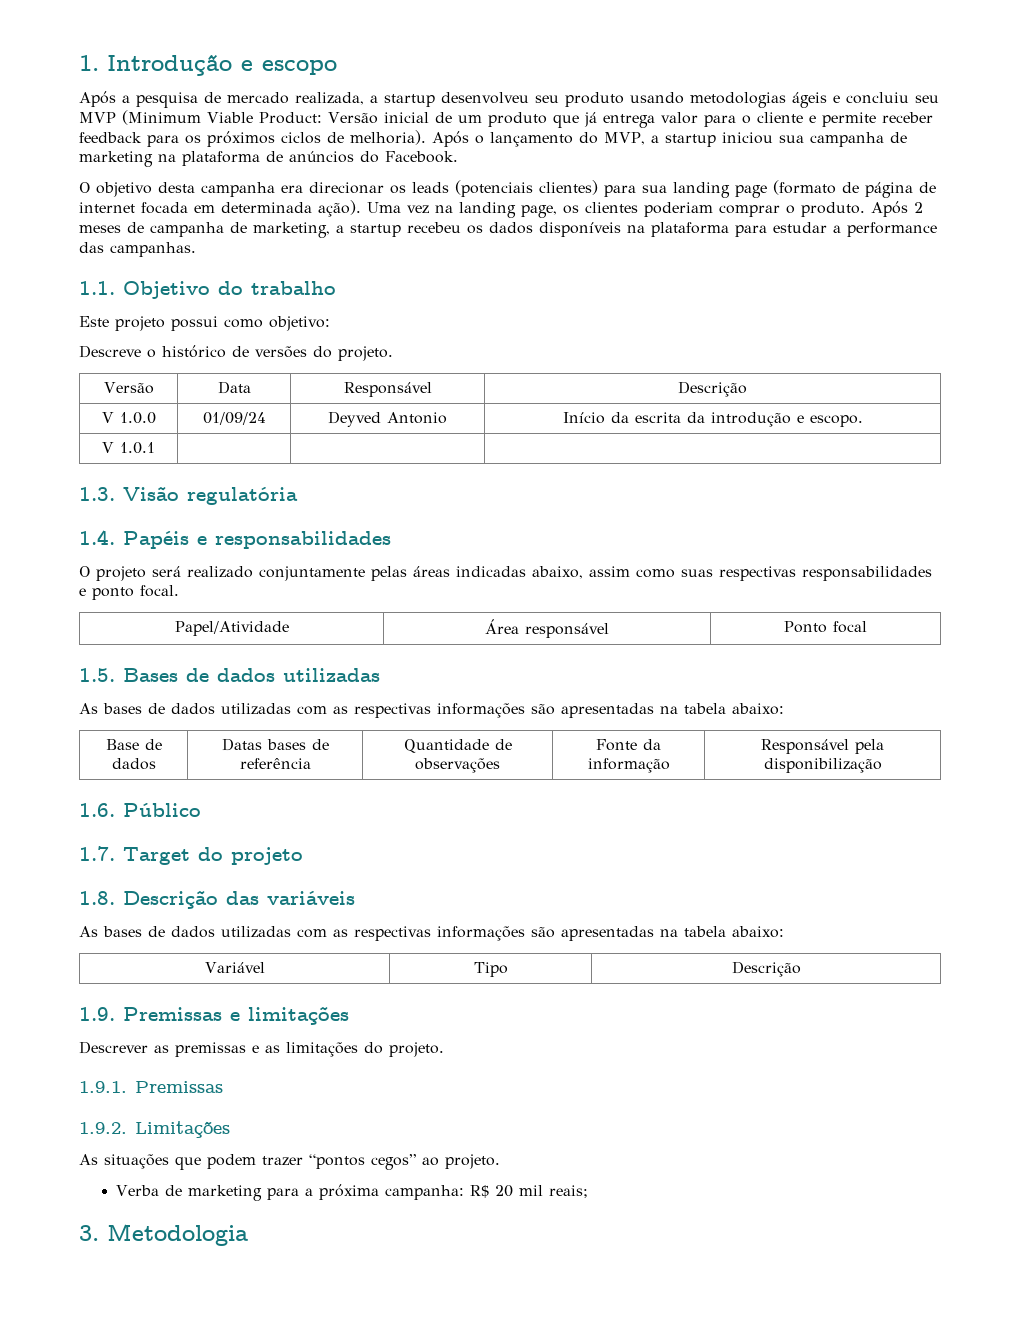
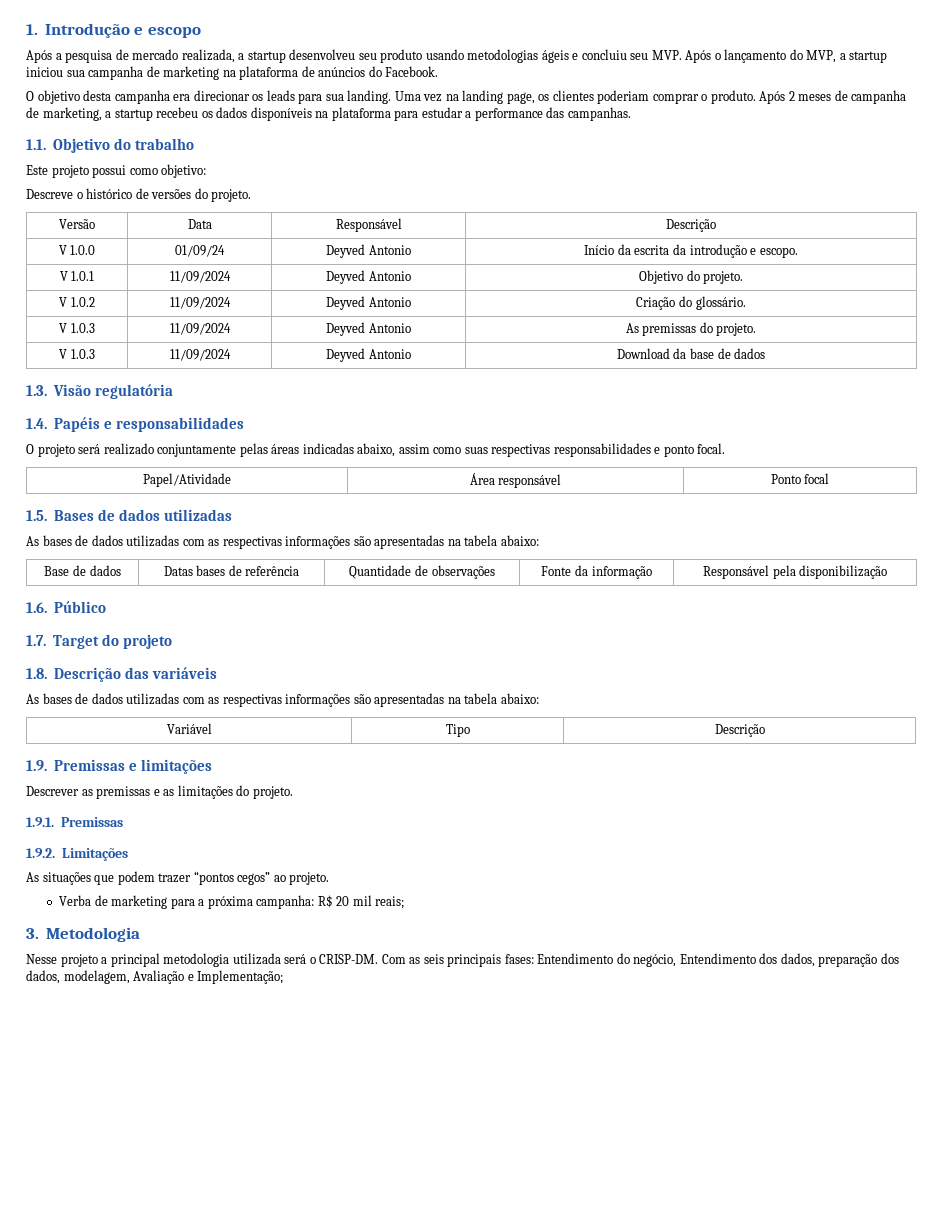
- Após a pesquisa de mercado realizada, a startup desenvolveu seu produto usando metodologias ágeis e concluiu seu MVP (Minimum Viable Product: Versão inicial de um produto que já entrega valor para o cliente e permite receber feedback para os próximos ciclos de melhoria). Após o lançamento do MVP, a startup iniciou sua campanha de marketing na plataforma de anúncios do Facebook.
+ Após a pesquisa de mercado realizada, a startup desenvolveu seu produto usando metodologias ágeis e concluiu seu MVP. Após o lançamento do MVP, a startup iniciou sua campanha de marketing na plataforma de anúncios do Facebook.
- O objetivo desta campanha era direcionar os leads (potenciais clientes) para sua landing page (formato de página de internet focada em determinada ação).
+ O objetivo desta campanha era direcionar os leads para sua landing.
- V 1.0.1 | | |
+ V 1.0.1 | 11/09/2024 | Deyved Antonio | Objetivo do projeto.
+ V 1.0.2 | 11/09/2024 | Deyved Antonio | Criação do glossário.
+ V 1.0.3 | 11/09/2024 | Deyved Antonio | As premissas do projeto.
+ V 1.0.3 | 11/09/2024 | Deyved Antonio | Download da base de dados
+ Nesse projeto a principal metodologia utilizada será o CRISP-DM. Com as seis principais fases: Entendimento do negócio, Entendimento dos dados, preparação dos dados, modelagem, Avaliação e Implementação;

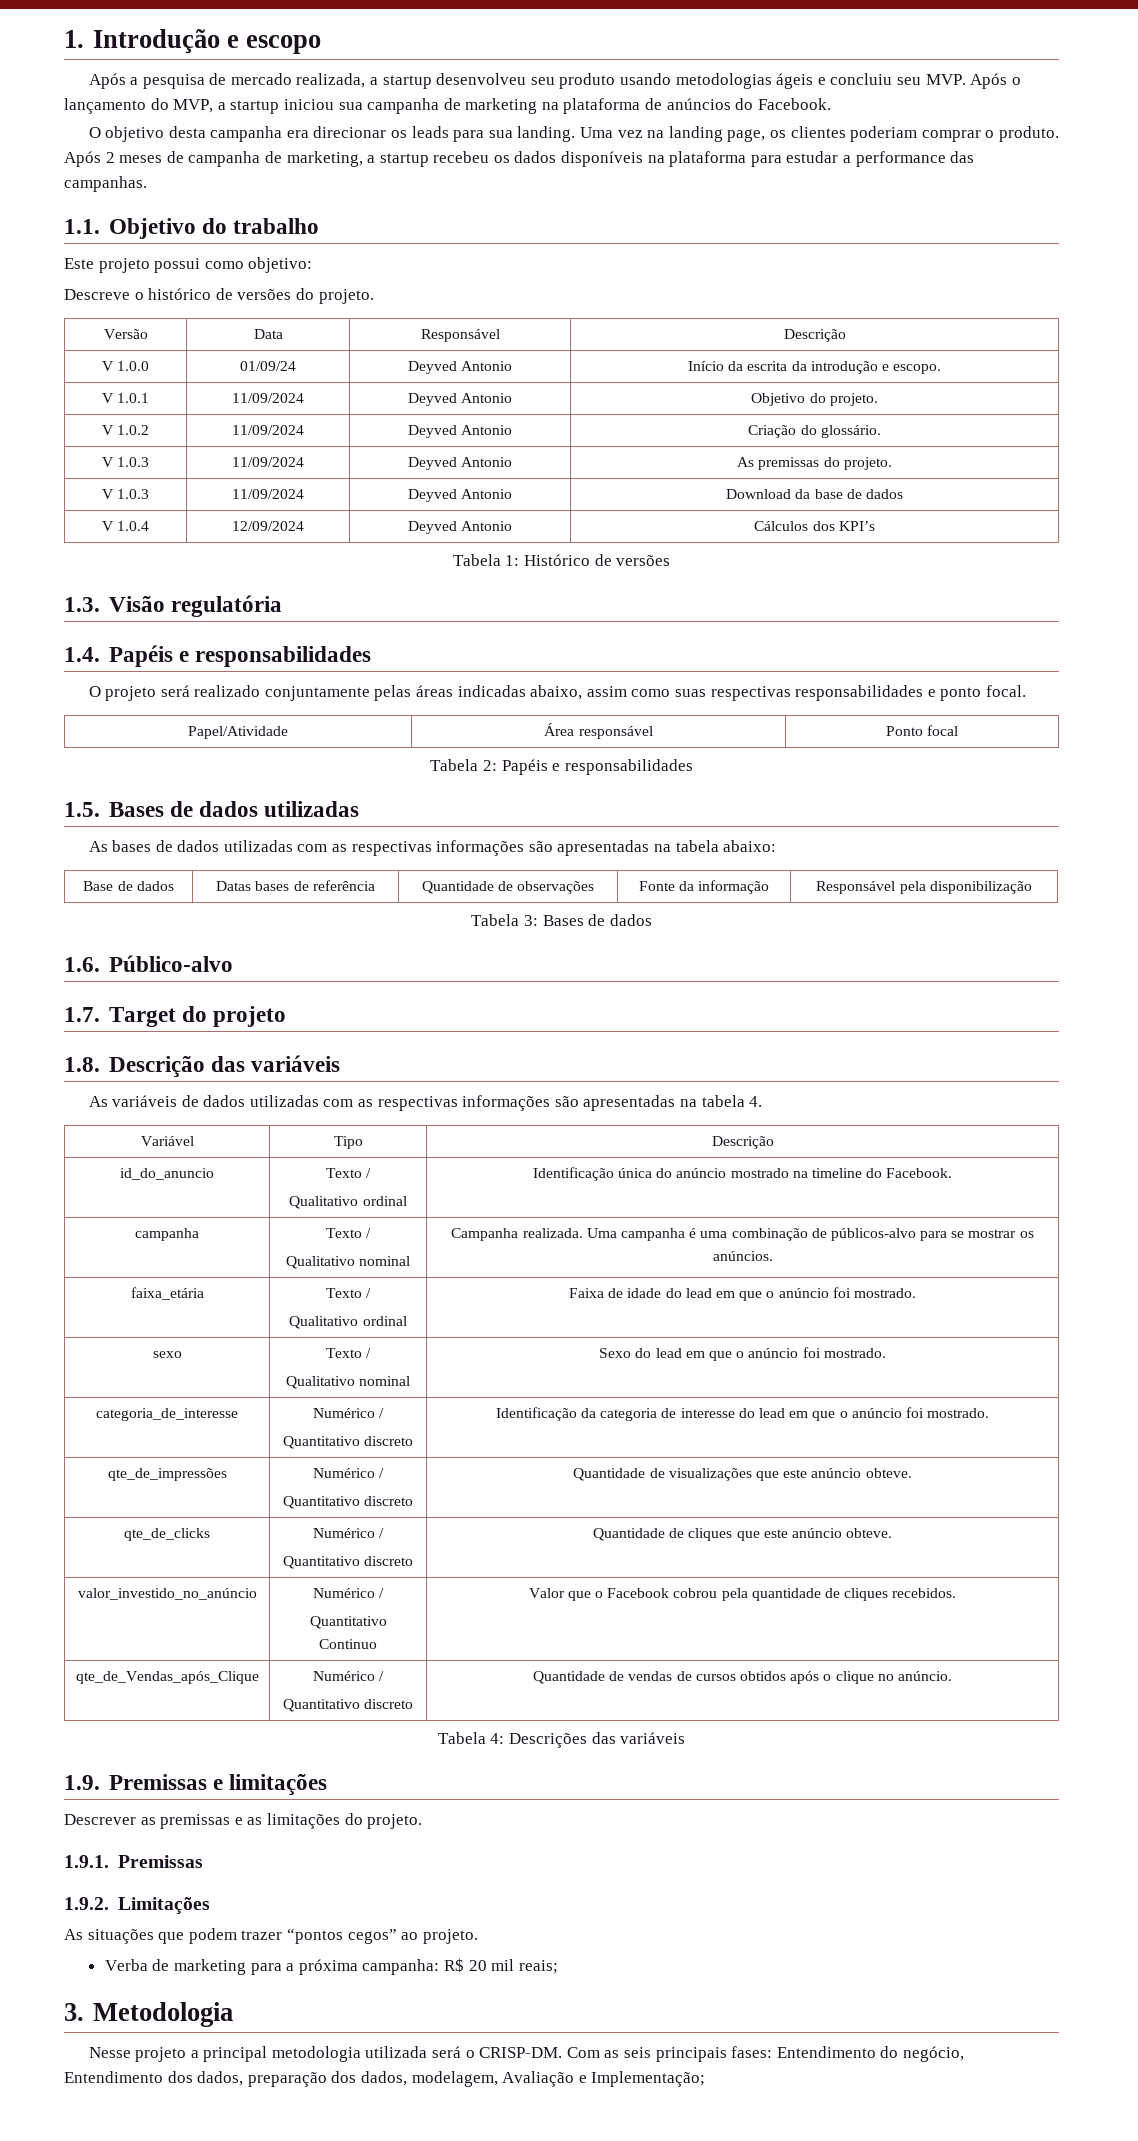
+ V 1.0.4 | 12/09/2024 | Deyved Antonio | Cálculos dos KPI’s
+ Tabela 1: Histórico de versões
+ Tabela 2: Papéis e responsabilidades
+ Tabela 3: Bases de dados
- 1.6. Público
+ 1.6. Público-alvo
  1.8. Descrição das variáveis
- As bases de dados utilizadas com as respectivas informações são apresentadas na tabela abaixo:
+ As variáveis de dados utilizadas com as respectivas informações são apresentadas na tabela 4.
+ id_do_anuncio | Texto /
+ Qualitativo ordinal | Identificação única do anúncio mostrado na timeline do Facebook.
+ campanha | Texto /
+ Qualitativo nominal | Campanha realizada. Uma campanha é uma combinação de públicos-alvo para se mostrar os anúncios.
+ faixa_etária | Texto /
+ Qualitativo ordinal | Faixa de idade do lead em que o anúncio foi mostrado.
+ sexo | Texto /
+ Qualitativo nominal | Sexo do lead em que o anúncio foi mostrado.
+ categoria_de_interesse | Numérico /
+ Quantitativo discreto | Identificação da categoria de interesse do lead em que o anúncio foi mostrado.
+ qte_de_impressões | Numérico /
+ Quantitativo discreto | Quantidade de visualizações que este anúncio obteve.
+ qte_de_clicks | Numérico /
+ Quantitativo discreto | Quantidade de cliques que este anúncio obteve.
+ valor_investido_no_anúncio | Numérico /
+ Quantitativo Continuo | Valor que o Facebook cobrou pela quantidade de cliques recebidos.
+ qte_de_Vendas_após_Clique | Numérico /
+ Quantitativo discreto | Quantidade de vendas de cursos obtidos após o clique no anúncio.
+ Tabela 4: Descrições das variáveis

